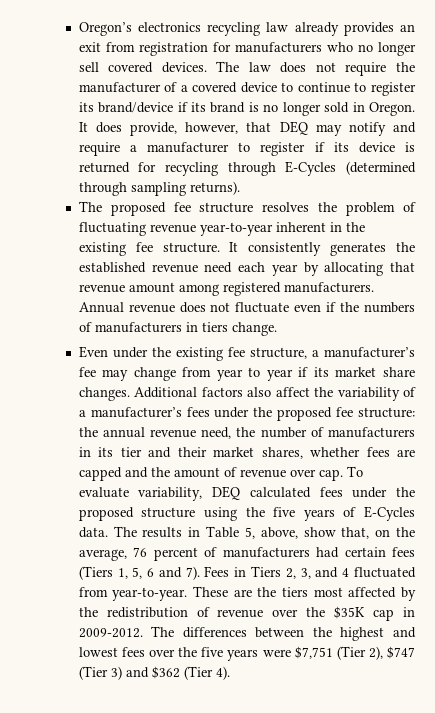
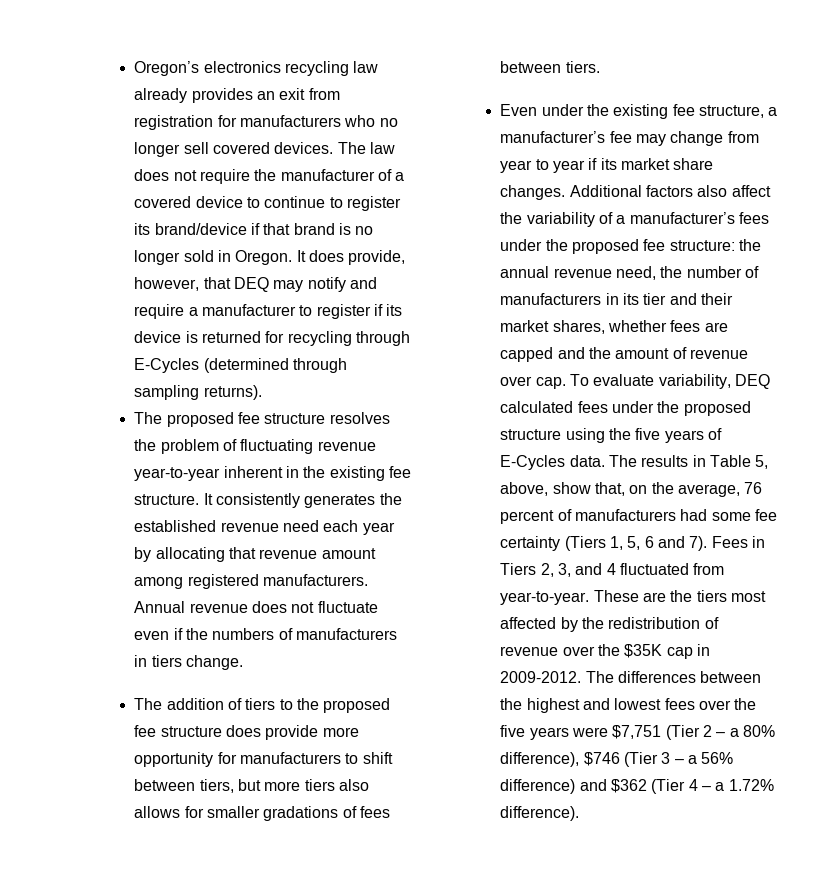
- The law does not require the manufacturer of a covered device to continue to register its brand/device if its brand is no longer sold in Oregon.
+ The law does not require the manufacturer of a covered device to continue to register its brand/device if that brand is no longer sold in Oregon.
+ The addition of tiers to the proposed fee structure does provide more opportunity for manufacturers to shift between tiers, but more tiers also allows for smaller gradations of fees between tiers.
- The results in Table 5, above, show that, on the average, 76 percent of manufacturers had certain fees (Tiers 1, 5, 6 and 7).
+ The results in Table 5, above, show that, on the average, 76 percent of manufacturers had some fee certainty (Tiers 1, 5, 6 and 7).
- The differences between the highest and lowest fees over the five years were $7,751 (Tier 2), $747 (Tier 3) and $362 (Tier 4).
+ The differences between the highest and lowest fees over the five years were $7,751 (Tier 2 – a 80% difference), $746 (Tier 3 – a 56% difference) and $362 (Tier 4 – a 1.72% difference).

